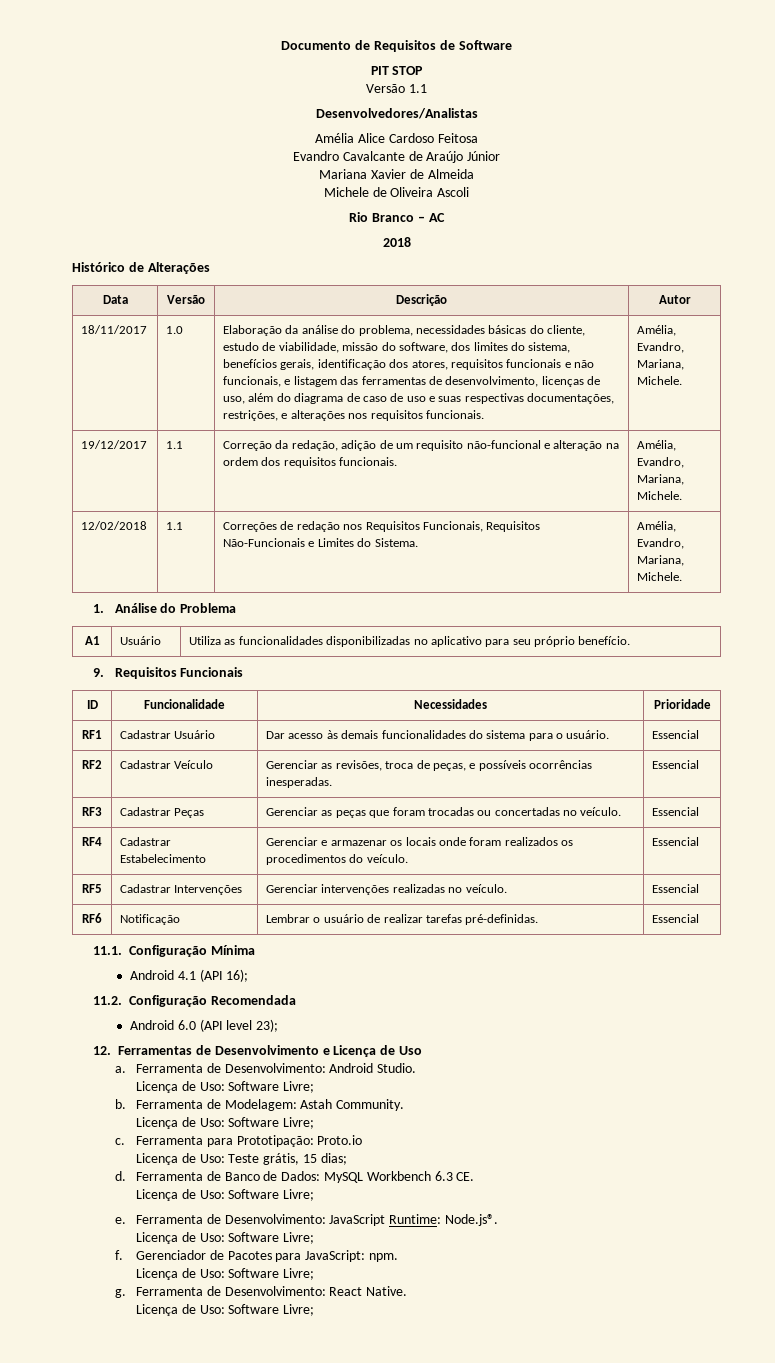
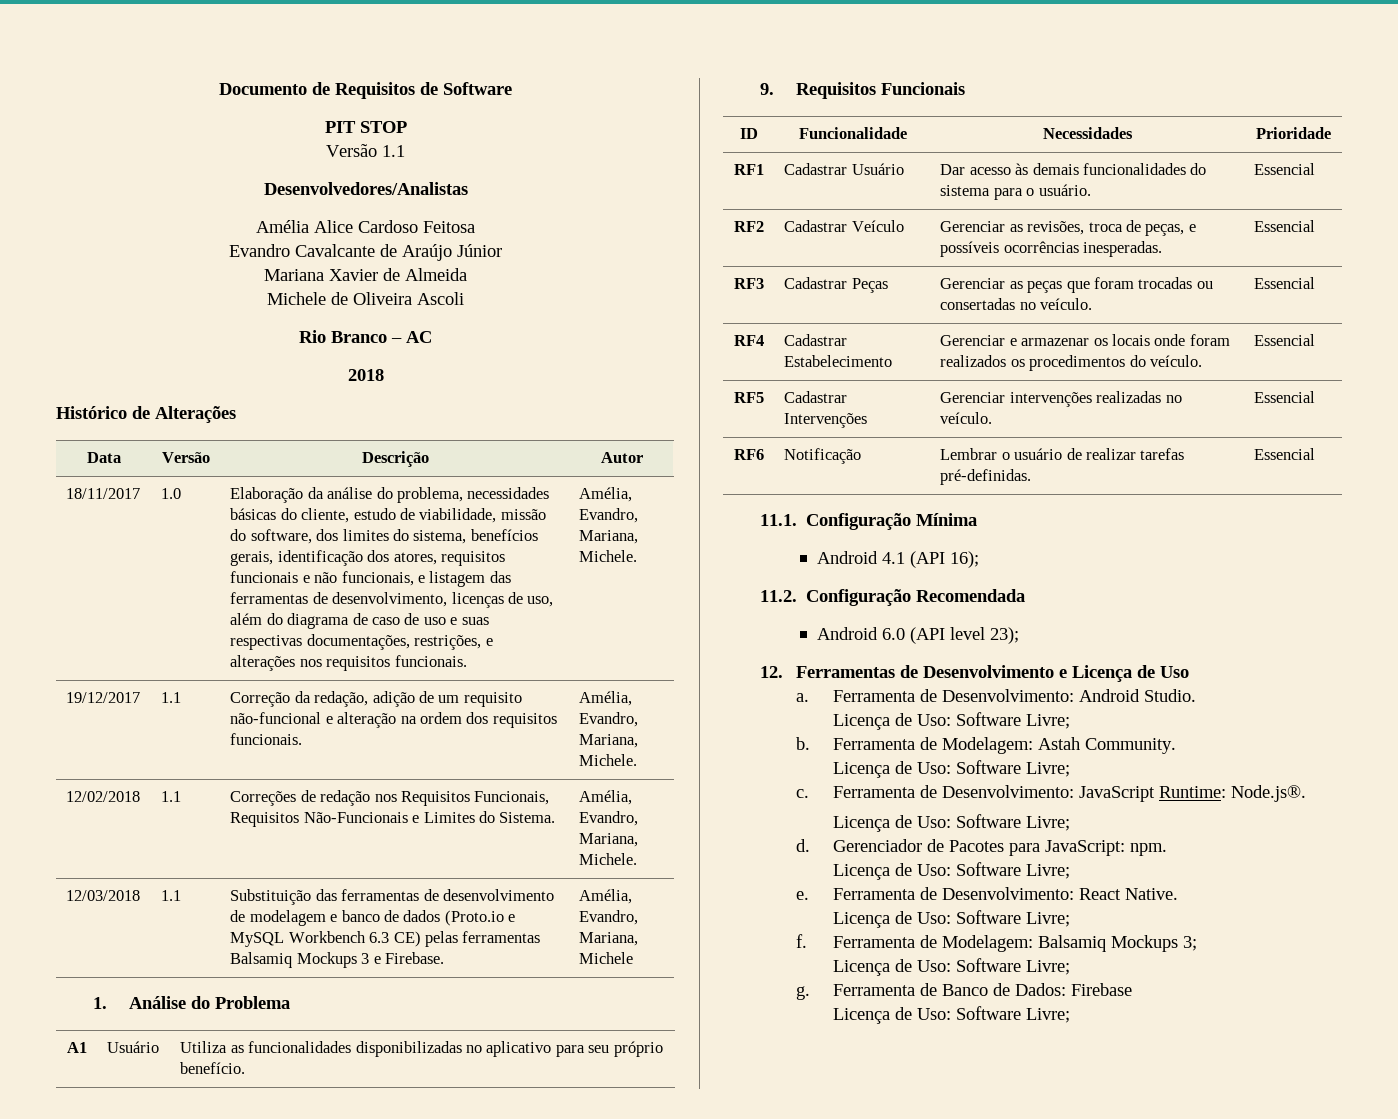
+ 12/03/2018 | 1.1 | Substituição das ferramentas de desenvolvimento de modelagem e banco de dados (Proto.io e MySQL Workbench 6.3 CE) pelas ferramentas Balsamiq Mockups 3 e Firebase. | Amélia, Evandro, Mariana, Michele
- RF3 | Cadastrar Peças | Gerenciar as peças que foram trocadas ou concertadas no veículo. | Essencial
+ RF3 | Cadastrar Peças | Gerenciar as peças que foram trocadas ou consertadas no veículo. | Essencial
- Ferramenta para Prototipação: Proto.io
- Licença de Uso: Teste grátis, 15 dias;
- d. Ferramenta de Banco de Dados: MySQL Workbench 6.3 CE.
- Licença de Uso: Software Livre;
- e. Ferramenta de Desenvolvimento: JavaScript Runtime: Node.js®.
+ Ferramenta de Desenvolvimento: JavaScript Runtime: Node.js®.
- f.
+ d.
- g.
+ e.
+ f. Ferramenta de Modelagem: Balsamiq Mockups 3;
+ Licença de Uso: Software Livre;
+ g. Ferramenta de Banco de Dados: Firebase
+ Licença de Uso: Software Livre;

